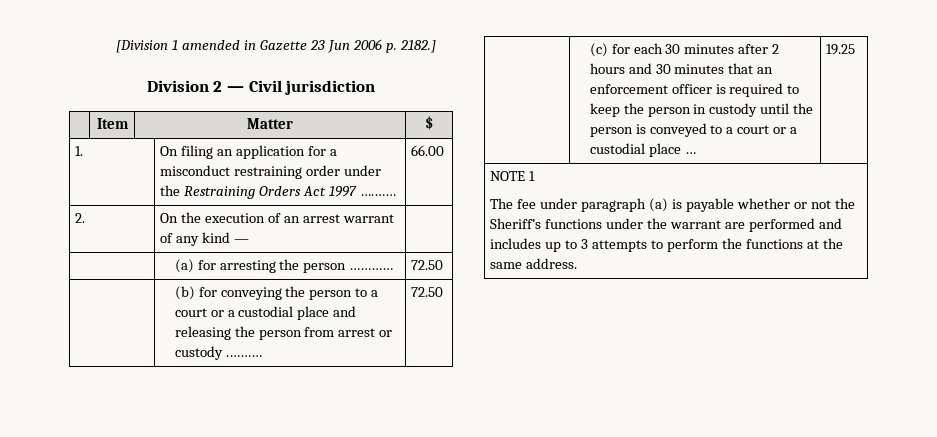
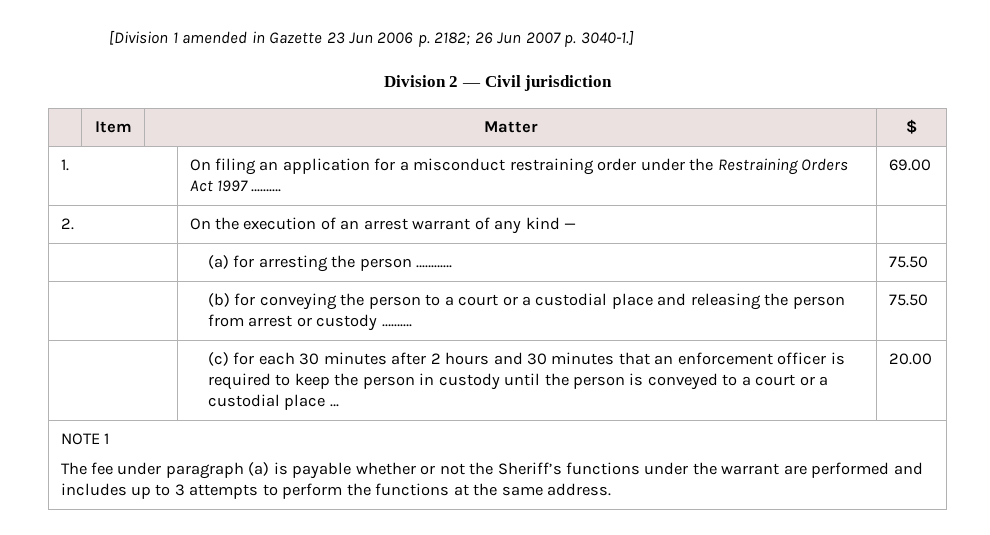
- [Division 1 amended in Gazette 23 Jun 2006 p. 2182.]
+ [Division 1 amended in Gazette 23 Jun 2006 p. 2182; 26 Jun 2007 p. 3040-1.]
- 1. | On filing an application for a misconduct restraining order under the Restraining Orders Act 1997 ….…… | 66.00
+ 1. | On filing an application for a misconduct restraining order under the Restraining Orders Act 1997 ….…… | 69.00
- | (a) for arresting the person ………… | 72.50
+ | (a) for arresting the person ………… | 75.50
- | (b) for conveying the person to a court or a custodial place and releasing the person from arrest or custody .……… | 72.50
+ | (b) for conveying the person to a court or a custodial place and releasing the person from arrest or custody .……… | 75.50
- | (c) for each 30 minutes after 2 hours and 30 minutes that an enforcement officer is required to keep the person in custody until the person is conveyed to a court or a custodial place … | 19.25
+ | (c) for each 30 minutes after 2 hours and 30 minutes that an enforcement officer is required to keep the person in custody until the person is conveyed to a court or a custodial place … | 20.00

